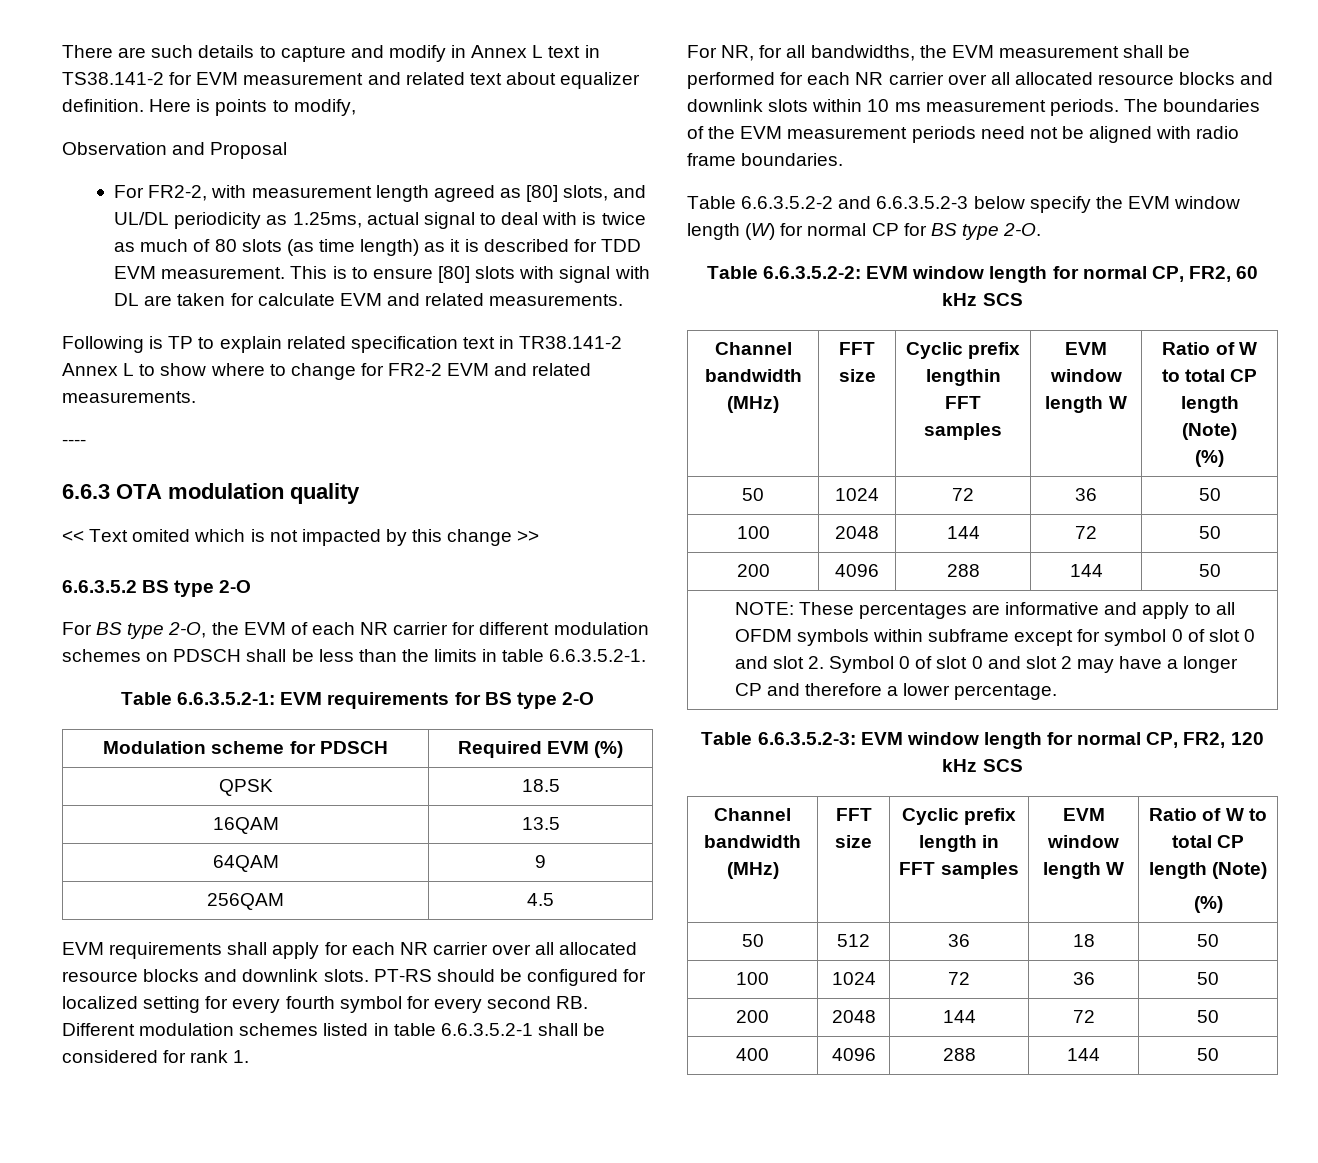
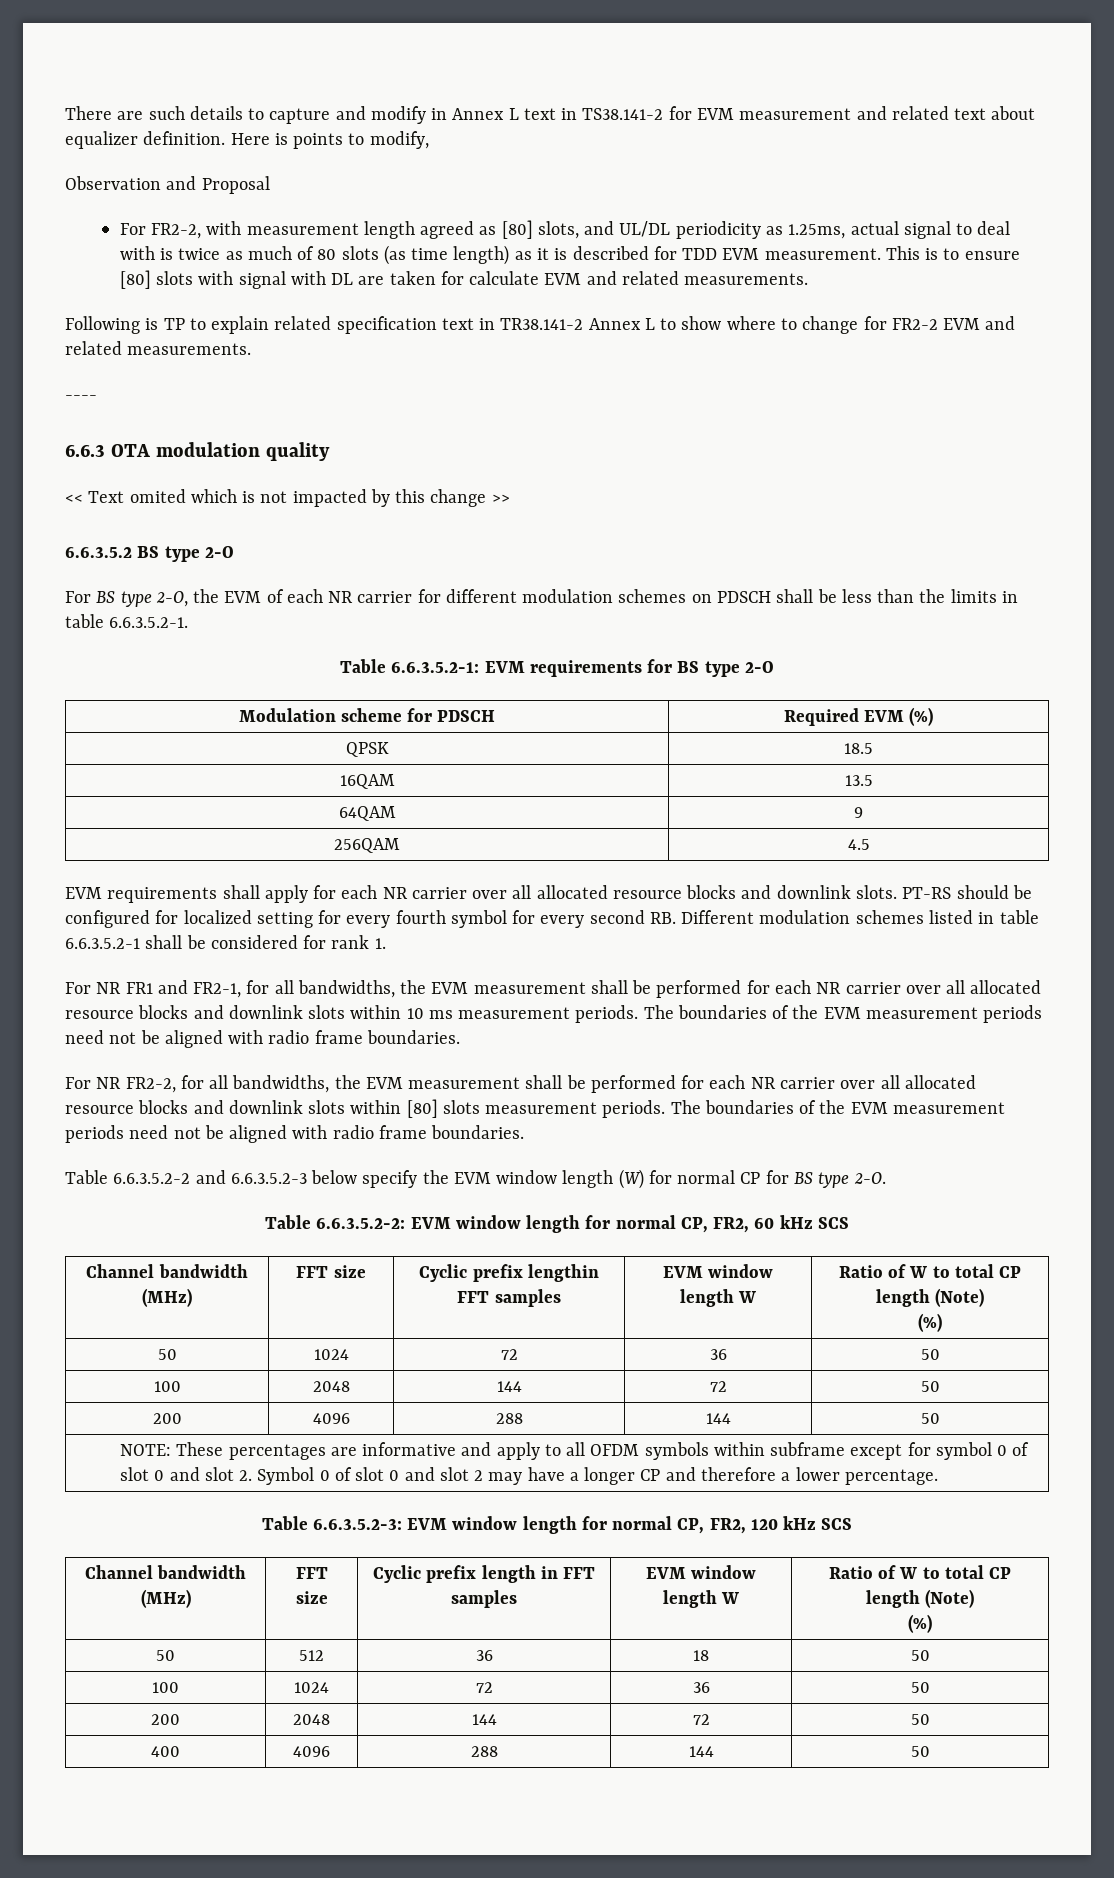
- For NR, for all bandwidths, the EVM measurement shall be performed for each NR carrier over all allocated resource blocks and downlink slots within 10 ms measurement periods.
+ For NR FR1 and FR2-1, for all bandwidths, the EVM measurement shall be performed for each NR carrier over all allocated resource blocks and downlink slots within 10 ms measurement periods.
+ For NR FR2-2, for all bandwidths, the EVM measurement shall be performed for each NR carrier over all allocated resource blocks and downlink slots within [80] slots measurement periods. The boundaries of the EVM measurement periods need not be aligned with radio frame boundaries.

